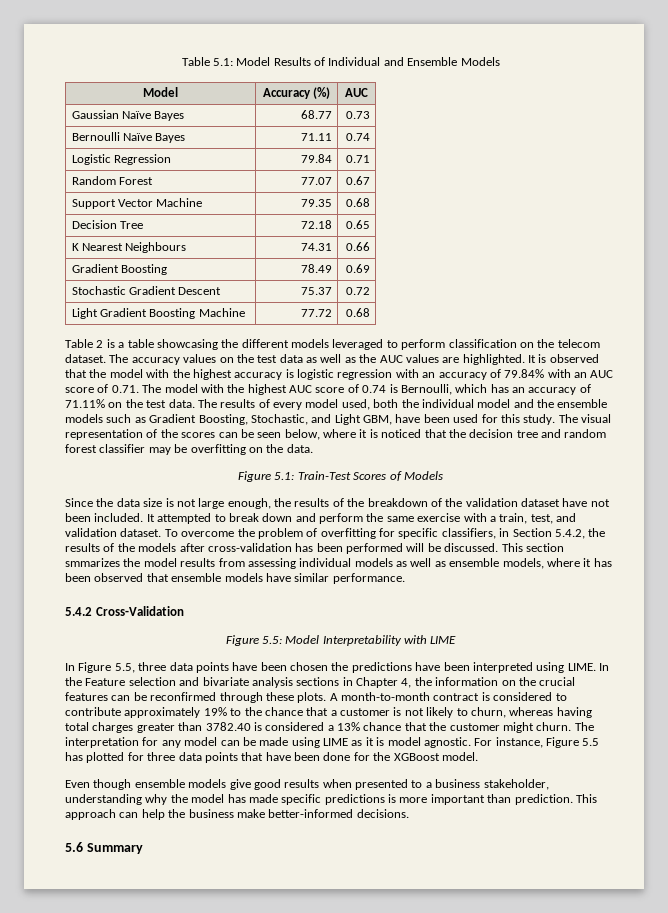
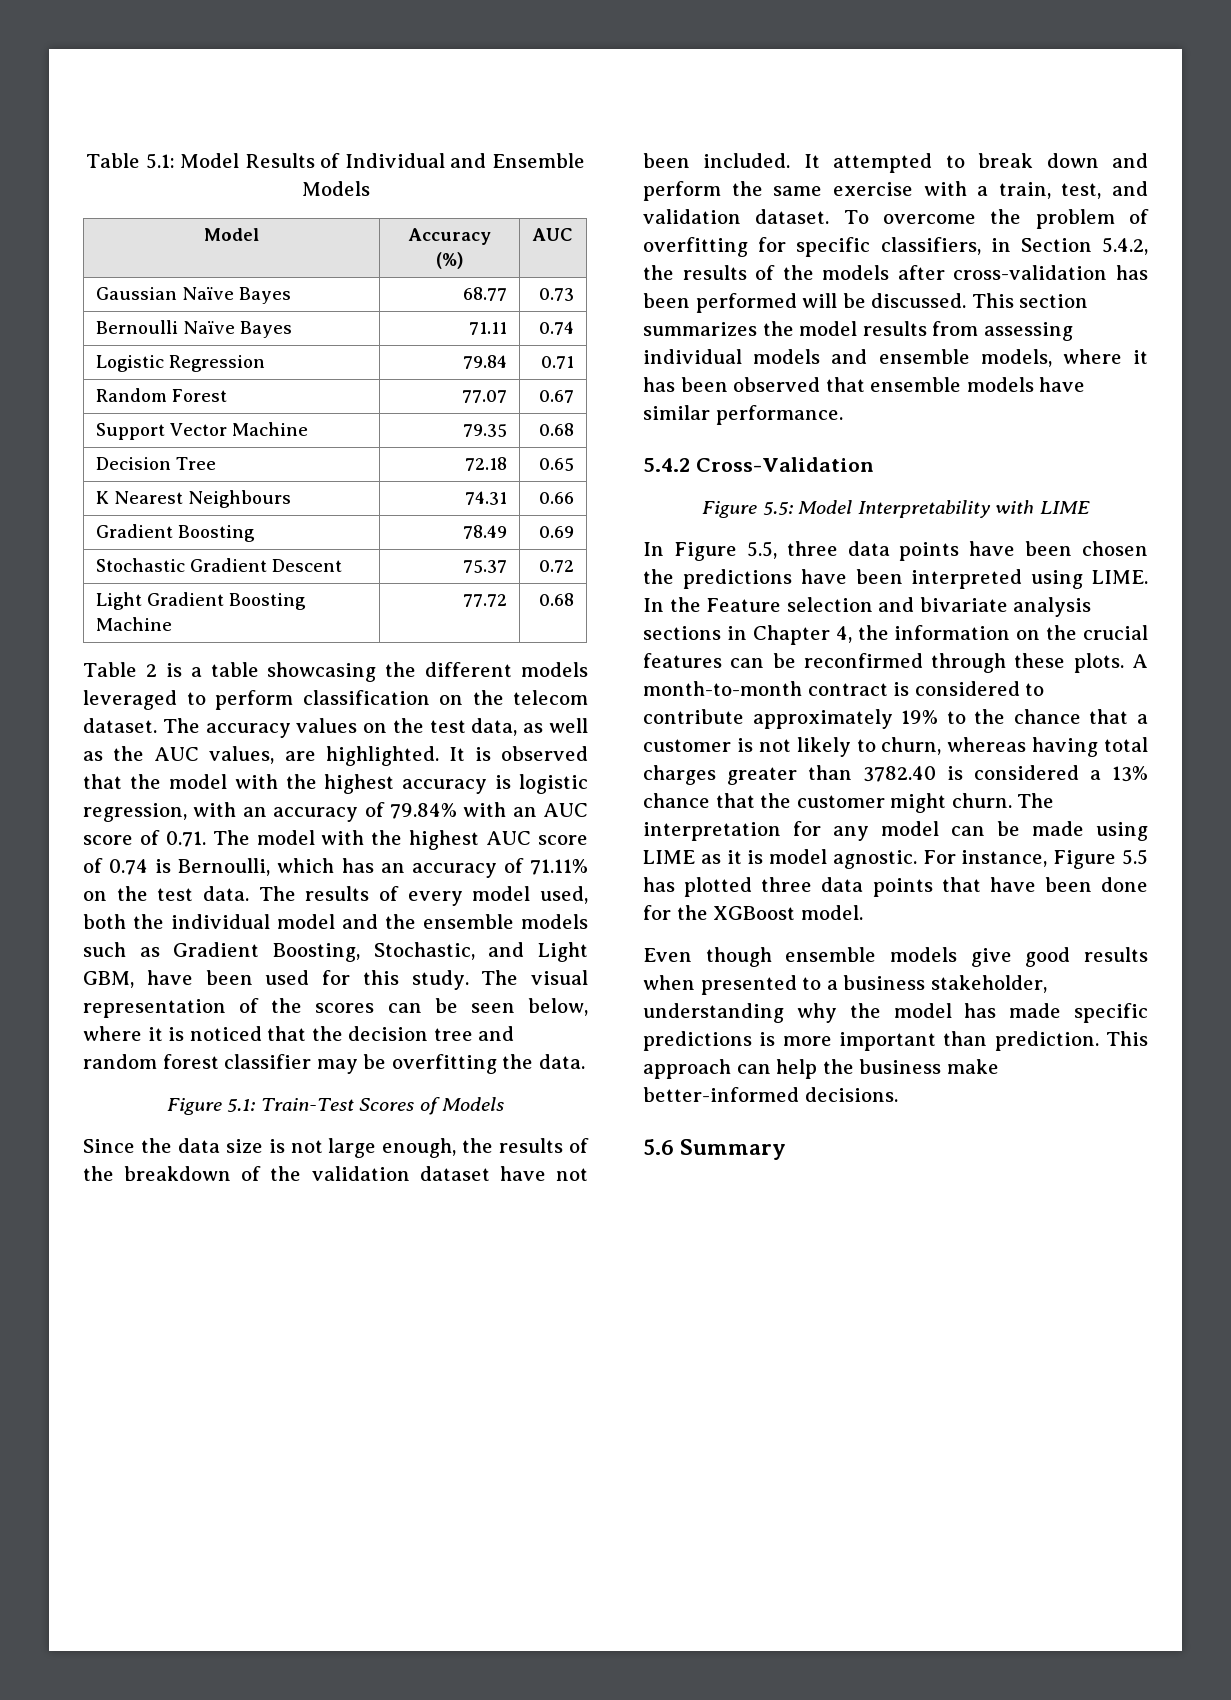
- The accuracy values on the test data as well as the AUC values are highlighted.
+ The accuracy values on the test data, as well as the AUC values, are highlighted.
- It is observed that the model with the highest accuracy is logistic regression with an accuracy of 79.84% with an AUC score of 0.71. The model with the highest AUC score of 0.74 is Bernoulli, which has an accuracy of 71.11% on the test data.
+ It is observed that the model with the highest accuracy is logistic regression, with an accuracy of 79.84% with an AUC score of 0.71. The model with the highest AUC score of 0.74 is Bernoulli, which has an accuracy of 71.11% on the test data.
- The visual representation of the scores can be seen below, where it is noticed that the decision tree and random forest classifier may be overfitting on the data.
+ The visual representation of the scores can be seen below, where it is noticed that the decision tree and random forest classifier may be overfitting the data.
- This section smmarizes the model results from assessing individual models as well as ensemble models, where it has been observed that ensemble models have similar performance.
+ This section summarizes the model results from assessing individual models and ensemble models, where it has been observed that ensemble models have similar performance.
- For instance, Figure 5.5 has plotted for three data points that have been done for the XGBoost model.
+ For instance, Figure 5.5 has plotted three data points that have been done for the XGBoost model.

